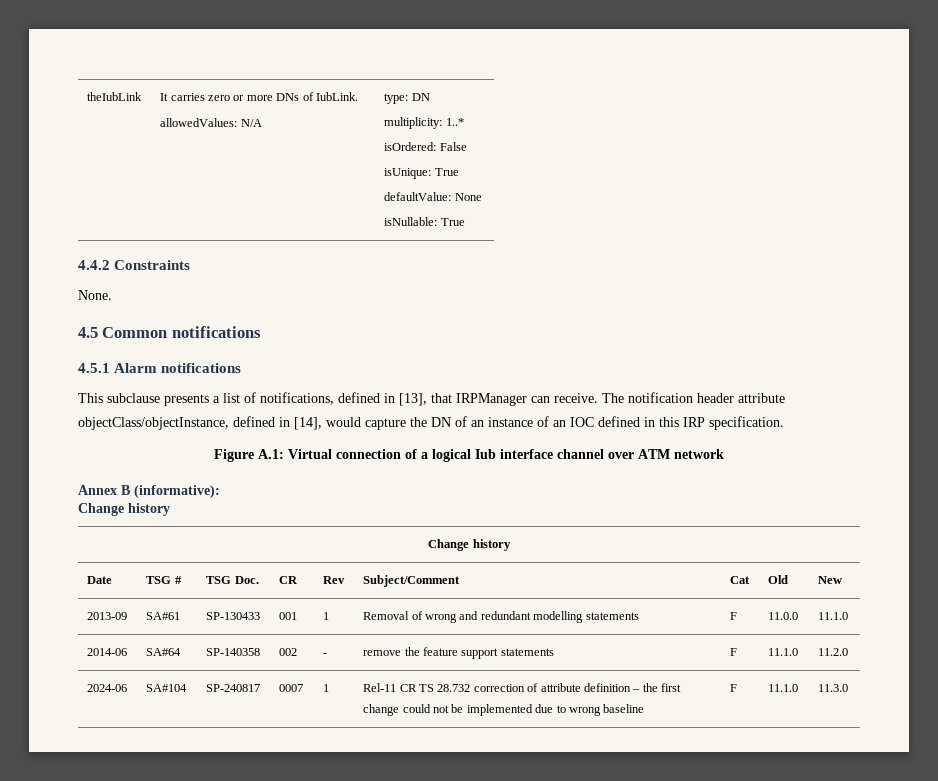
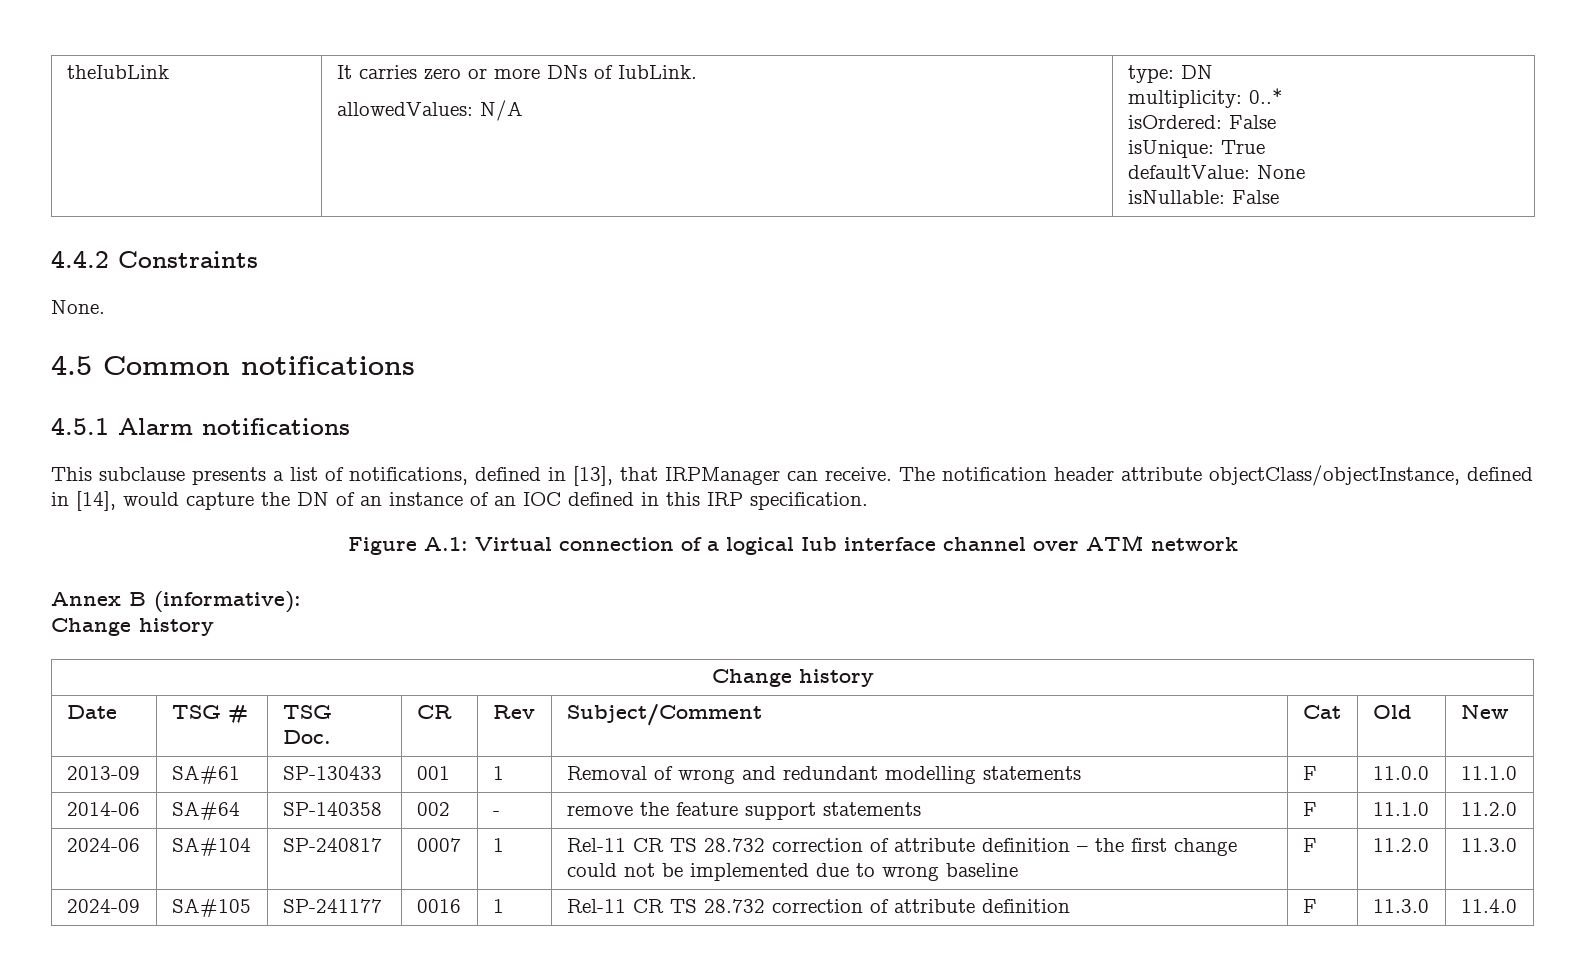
  theIubLink | It carries zero or more DNs of IubLink.
  allowedValues: N/A | type: DN
- multiplicity: 1..*
+ multiplicity: 0..*
  isOrdered: False
  isUnique: True
  defaultValue: None
- isNullable: True
+ isNullable: False
- 2024-06 | SA#104 | SP-240817 | 0007 | 1 | Rel-11 CR TS 28.732 correction of attribute definition – the first change could not be implemented due to wrong baseline | F | 11.1.0 | 11.3.0
+ 2024-06 | SA#104 | SP-240817 | 0007 | 1 | Rel-11 CR TS 28.732 correction of attribute definition – the first change could not be implemented due to wrong baseline | F | 11.2.0 | 11.3.0
+ 2024-09 | SA#105 | SP-241177 | 0016 | 1 | Rel-11 CR TS 28.732 correction of attribute definition | F | 11.3.0 | 11.4.0

